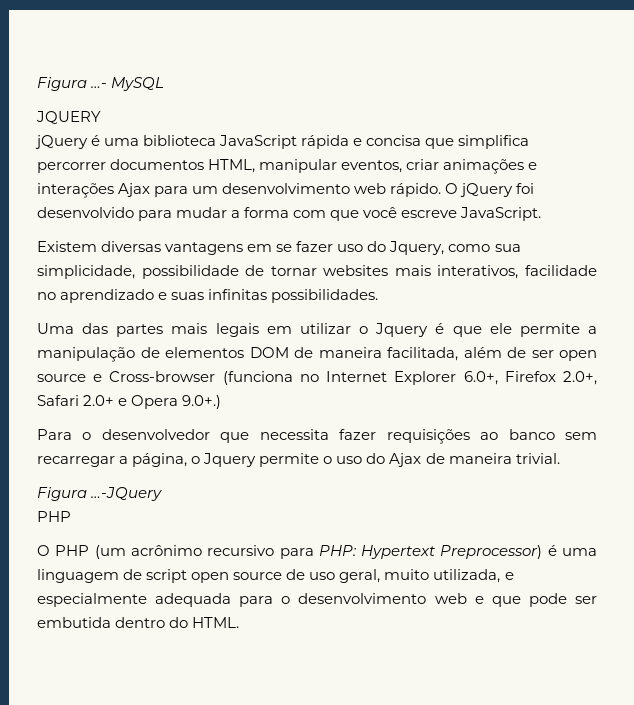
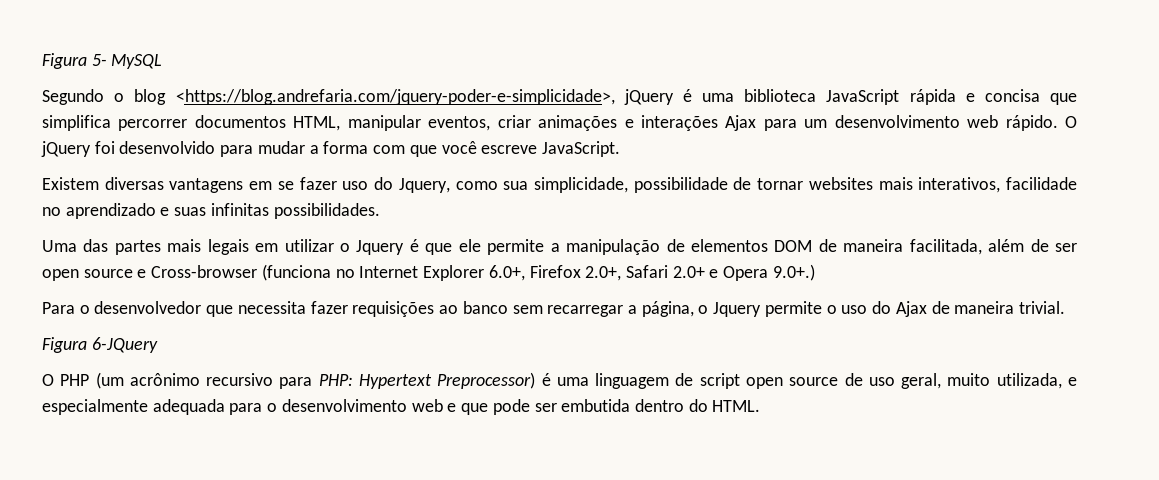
- Figura …- MySQL
+ Figura 5- MySQL
- JQUERY
- jQuery é uma biblioteca JavaScript rápida e concisa que simplifica percorrer documentos HTML, manipular eventos, criar animações e interações Ajax para um desenvolvimento web rápido.
+ Segundo o blog <https://blog.andrefaria.com/jquery-poder-e-simplicidade>, jQuery é uma biblioteca JavaScript rápida e concisa que simplifica percorrer documentos HTML, manipular eventos, criar animações e interações Ajax para um desenvolvimento web rápido.
- Figura …-JQuery
- PHP
+ Figura 6-JQuery

